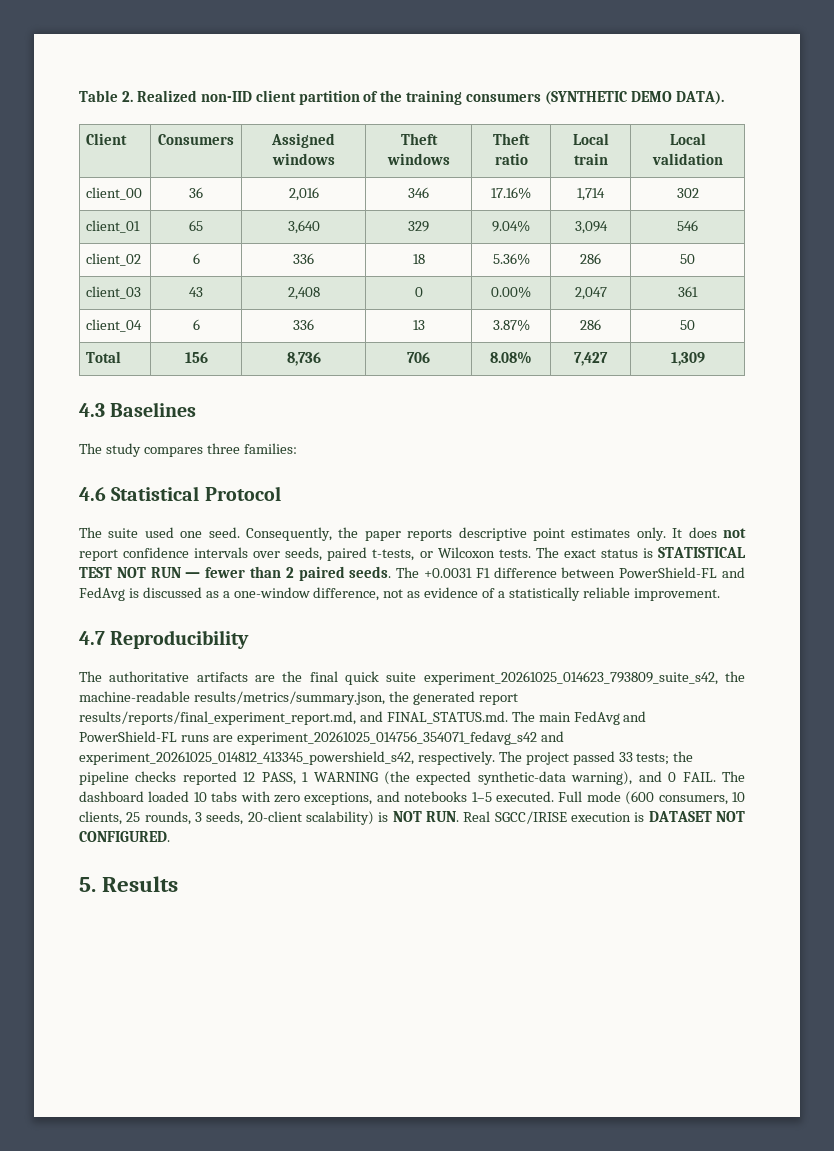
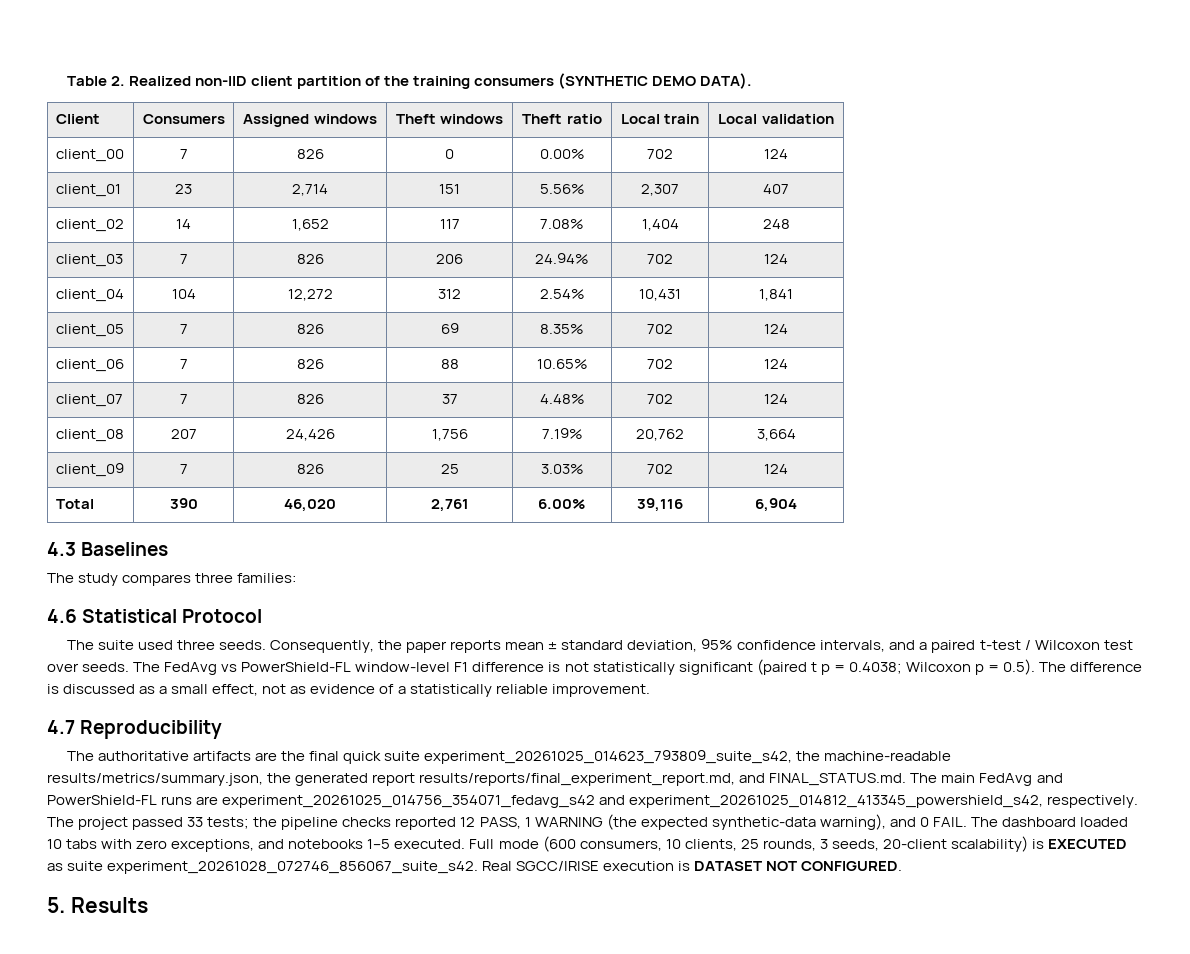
- client_00 | 36 | 2,016 | 346 | 17.16% | 1,714 | 302
- client_01 | 65 | 3,640 | 329 | 9.04% | 3,094 | 546
- client_02 | 6 | 336 | 18 | 5.36% | 286 | 50
- client_03 | 43 | 2,408 | 0 | 0.00% | 2,047 | 361
- client_04 | 6 | 336 | 13 | 3.87% | 286 | 50
- Total | 156 | 8,736 | 706 | 8.08% | 7,427 | 1,309
+ client_00 | 7 | 826 | 0 | 0.00% | 702 | 124
+ client_01 | 23 | 2,714 | 151 | 5.56% | 2,307 | 407
+ client_02 | 14 | 1,652 | 117 | 7.08% | 1,404 | 248
+ client_03 | 7 | 826 | 206 | 24.94% | 702 | 124
+ client_04 | 104 | 12,272 | 312 | 2.54% | 10,431 | 1,841
+ client_05 | 7 | 826 | 69 | 8.35% | 702 | 124
+ client_06 | 7 | 826 | 88 | 10.65% | 702 | 124
+ client_07 | 7 | 826 | 37 | 4.48% | 702 | 124
+ client_08 | 207 | 24,426 | 1,756 | 7.19% | 20,762 | 3,664
+ client_09 | 7 | 826 | 25 | 3.03% | 702 | 124
+ Total | 390 | 46,020 | 2,761 | 6.00% | 39,116 | 6,904
- The suite used one seed.
+ The suite used three seeds.
- Consequently, the paper reports descriptive point estimates only. It does not report confidence intervals over seeds, paired t-tests, or Wilcoxon tests. The exact status is STATISTICAL TEST NOT RUN — fewer than 2 paired seeds. The +0.0031 F1 difference between PowerShield-FL and FedAvg is discussed as a one-window difference, not as evidence of a statistically reliable improvement.
+ Consequently, the paper reports mean ± standard deviation, 95% confidence intervals, and a paired t-test / Wilcoxon test over seeds. The FedAvg vs PowerShield-FL window-level F1 difference is not statistically significant (paired t p = 0.4038; Wilcoxon p = 0.5). The difference is discussed as a small effect, not as evidence of a statistically reliable improvement.
- Full mode (600 consumers, 10 clients, 25 rounds, 3 seeds, 20-client scalability) is NOT RUN. Real SGCC/IRISE execution is DATASET NOT CONFIGURED.
+ Full mode (600 consumers, 10 clients, 25 rounds, 3 seeds, 20-client scalability) is EXECUTED as suite experiment_20261028_072746_856067_suite_s42. Real SGCC/IRISE execution is DATASET NOT CONFIGURED.

